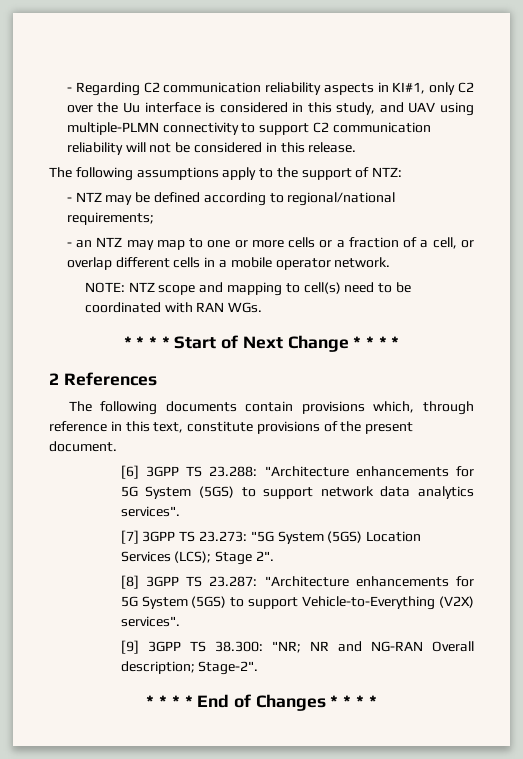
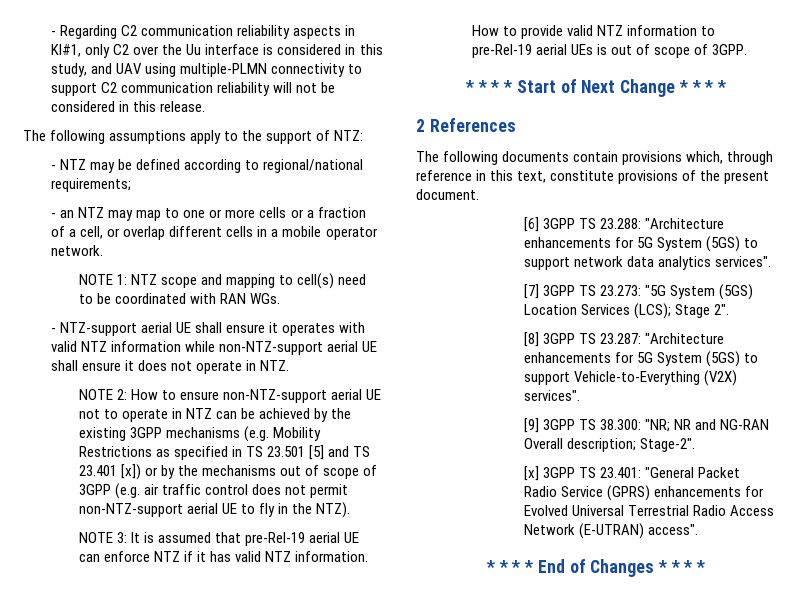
- NOTE: NTZ scope and mapping to cell(s) need to be coordinated with RAN WGs.
+ NOTE 1: NTZ scope and mapping to cell(s) need to be coordinated with RAN WGs.
+ - NTZ-support aerial UE shall ensure it operates with valid NTZ information while non-NTZ-support aerial UE shall ensure it does not operate in NTZ.
+ NOTE 2: How to ensure non-NTZ-support aerial UE not to operate in NTZ can be achieved by the existing 3GPP mechanisms (e.g. Mobility Restrictions as specified in TS 23.501 [5] and TS 23.401 [x]) or by the mechanisms out of scope of 3GPP (e.g. air traffic control does not permit non-NTZ-support aerial UE to fly in the NTZ).
+ NOTE 3: It is assumed that pre-Rel-19 aerial UE can enforce NTZ if it has valid NTZ information. How to provide valid NTZ information to pre-Rel-19 aerial UEs is out of scope of 3GPP.
+ [x] 3GPP TS 23.401: "General Packet Radio Service (GPRS) enhancements for Evolved Universal Terrestrial Radio Access Network (E-UTRAN) access".

